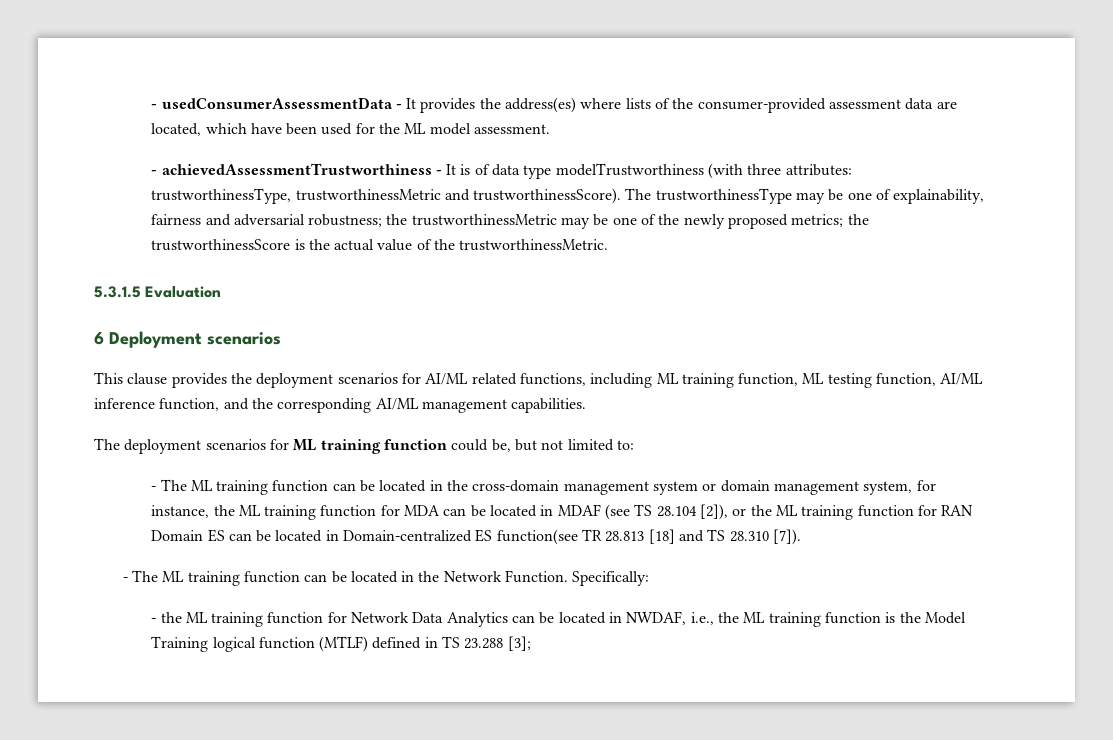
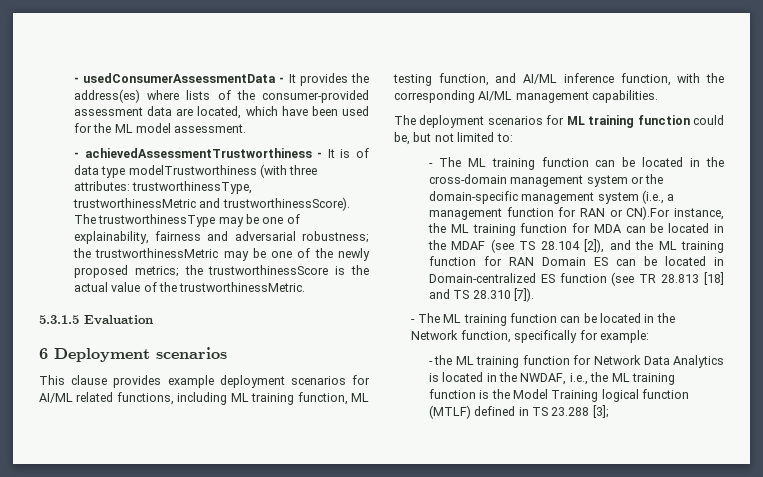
- This clause provides the deployment scenarios for AI/ML related functions, including ML training function, ML testing function, AI/ML inference function, and the corresponding AI/ML management capabilities.
+ This clause provides example deployment scenarios for AI/ML related functions, including ML training function, ML testing function, and AI/ML inference function, with the corresponding AI/ML management capabilities.
- - The ML training function can be located in the cross-domain management system or domain management system, for instance, the ML training function for MDA can be located in MDAF (see TS 28.104 [2]), or the ML training function for RAN Domain ES can be located in Domain-centralized ES function(see TR 28.813 [18] and TS 28.310 [7]).
+ - The ML training function can be located in the cross-domain management system or the domain-specific management system (i.e., a management function for RAN or CN).For instance, the ML training function for MDA can be located in the MDAF (see TS 28.104 [2]), and the ML training function for RAN Domain ES can be located in Domain-centralized ES function (see TR 28.813 [18] and TS 28.310 [7]).
- - The ML training function can be located in the Network Function. Specifically:
+ - The ML training function can be located in the Network function, specifically for example:
- - the ML training function for Network Data Analytics can be located in NWDAF, i.e., the ML training function is the Model Training logical function (MTLF) defined in TS 23.288 [3];
+ - the ML training function for Network Data Analytics is located in the NWDAF, i.e., the ML training function is the Model Training logical function (MTLF) defined in TS 23.288 [3];

